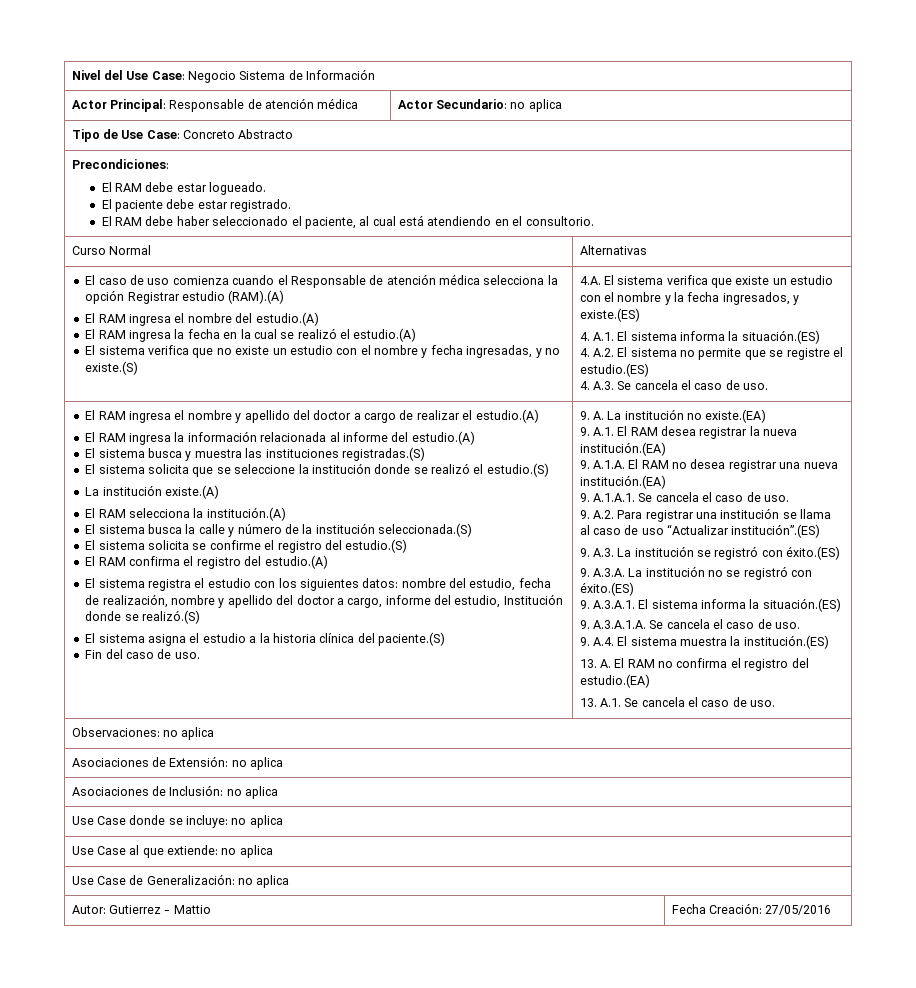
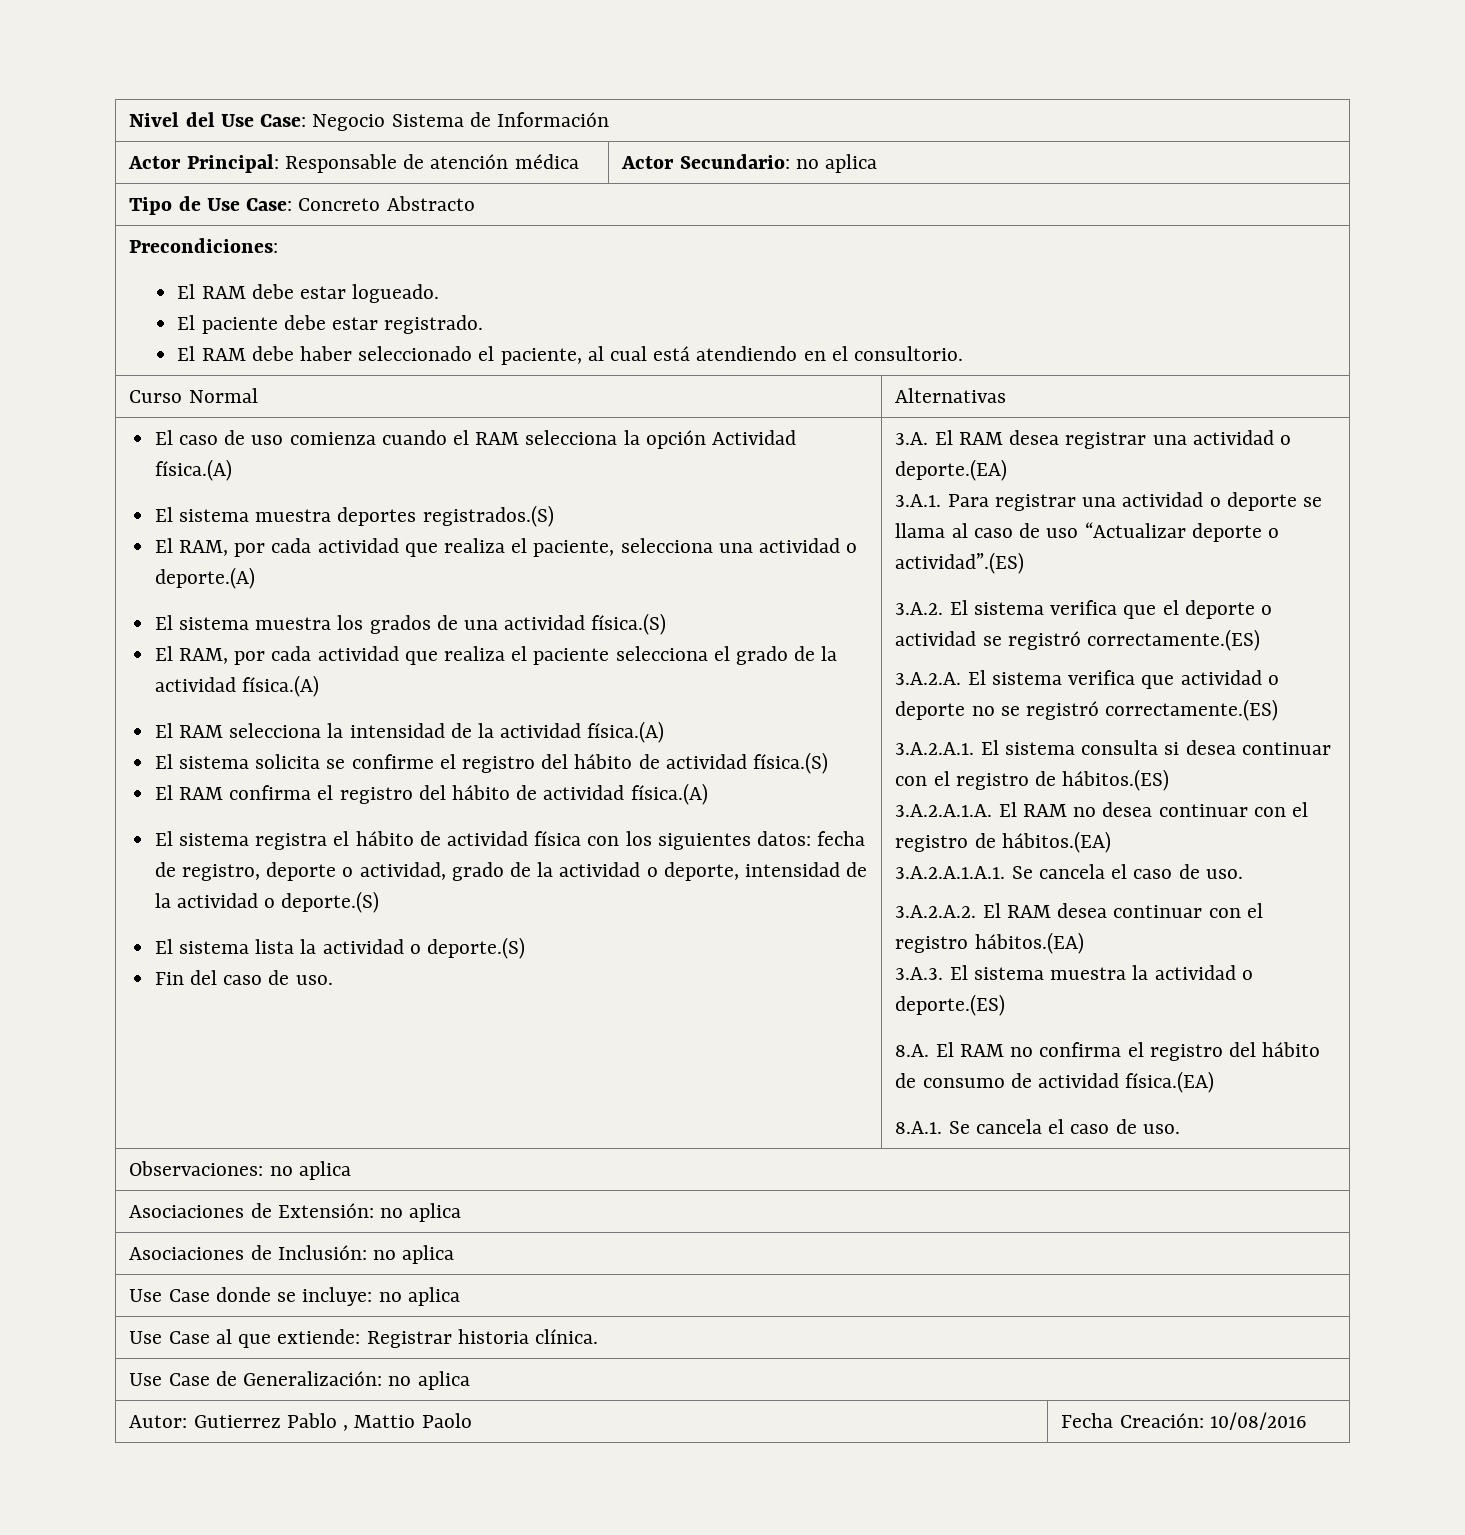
- El caso de uso comienza cuando el Responsable de atención médica selecciona la opción Registrar estudio (RAM).(A)
- El RAM ingresa el nombre del estudio.(A)
- El RAM ingresa la fecha en la cual se realizó el estudio.(A)
- El sistema verifica que no existe un estudio con el nombre y fecha ingresadas, y no existe.(S) | 4.A. El sistema verifica que existe un estudio con el nombre y la fecha ingresados, y existe.(ES)
- 4. A.1. El sistema informa la situación.(ES)
- 4. A.2. El sistema no permite que se registre el estudio.(ES)
- 4. A.3. Se cancela el caso de uso.
- El RAM ingresa el nombre y apellido del doctor a cargo de realizar el estudio.(A)
- El RAM ingresa la información relacionada al informe del estudio.(A)
- El sistema busca y muestra las instituciones registradas.(S)
- El sistema solicita que se seleccione la institución donde se realizó el estudio.(S)
- La institución existe.(A)
- El RAM selecciona la institución.(A)
- El sistema busca la calle y número de la institución seleccionada.(S)
+ El caso de uso comienza cuando el RAM selecciona la opción Actividad física.(A)
+ El sistema muestra deportes registrados.(S)
+ El RAM, por cada actividad que realiza el paciente, selecciona una actividad o deporte.(A)
+ El sistema muestra los grados de una actividad física.(S)
+ El RAM, por cada actividad que realiza el paciente selecciona el grado de la actividad física.(A)
+ El RAM selecciona la intensidad de la actividad física.(A)
- El sistema solicita se confirme el registro del estudio.(S)
+ El sistema solicita se confirme el registro del hábito de actividad física.(S)
- El RAM confirma el registro del estudio.(A)
+ El RAM confirma el registro del hábito de actividad física.(A)
- El sistema registra el estudio con los siguientes datos: nombre del estudio, fecha de realización, nombre y apellido del doctor a cargo, informe del estudio, Institución donde se realizó.(S)
- El sistema asigna el estudio a la historia clínica del paciente.(S)
+ El sistema registra el hábito de actividad física con los siguientes datos: fecha de registro, deporte o actividad, grado de la actividad o deporte, intensidad de la actividad o deporte.(S)
+ El sistema lista la actividad o deporte.(S)
- 9. A. La institución no existe.(EA)
- 9. A.1. El RAM desea registrar la nueva institución.(EA)
- 9. A.1.A. El RAM no desea registrar una nueva institución.(EA)
- 9. A.1.A.1. Se cancela el caso de uso.
- 9. A.2. Para registrar una institución se llama al caso de uso “Actualizar institución”.(ES)
- 9. A.3. La institución se registró con éxito.(ES)
- 9. A.3.A. La institución no se registró con éxito.(ES)
- 9. A.3.A.1. El sistema informa la situación.(ES)
- 9. A.3.A.1.A. Se cancela el caso de uso.
- 9. A.4. El sistema muestra la institución.(ES)
- 13. A. El RAM no confirma el registro del estudio.(EA)
- 13. A.1. Se cancela el caso de uso.
+ 3.A. El RAM desea registrar una actividad o deporte.(EA)
+ 3.A.1. Para registrar una actividad o deporte se llama al caso de uso “Actualizar deporte o actividad”.(ES)
+ 3.A.2. El sistema verifica que el deporte o actividad se registró correctamente.(ES)
+ 3.A.2.A. El sistema verifica que actividad o deporte no se registró correctamente.(ES)
+ 3.A.2.A.1. El sistema consulta si desea continuar con el registro de hábitos.(ES)
+ 3.A.2.A.1.A. El RAM no desea continuar con el registro de hábitos.(EA)
+ 3.A.2.A.1.A.1. Se cancela el caso de uso.
+ 3.A.2.A.2. El RAM desea continuar con el registro hábitos.(EA)
+ 3.A.3. El sistema muestra la actividad o deporte.(ES)
+ 8.A. El RAM no confirma el registro del hábito de consumo de actividad física.(EA)
+ 8.A.1. Se cancela el caso de uso.
- Use Case al que extiende: no aplica
+ Use Case al que extiende: Registrar historia clínica.
- Autor: Gutierrez - Mattio | Fecha Creación: 27/05/2016
+ Autor: Gutierrez Pablo , Mattio Paolo | Fecha Creación: 10/08/2016

